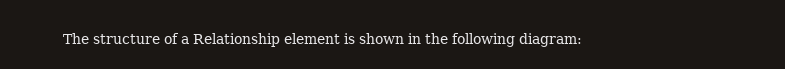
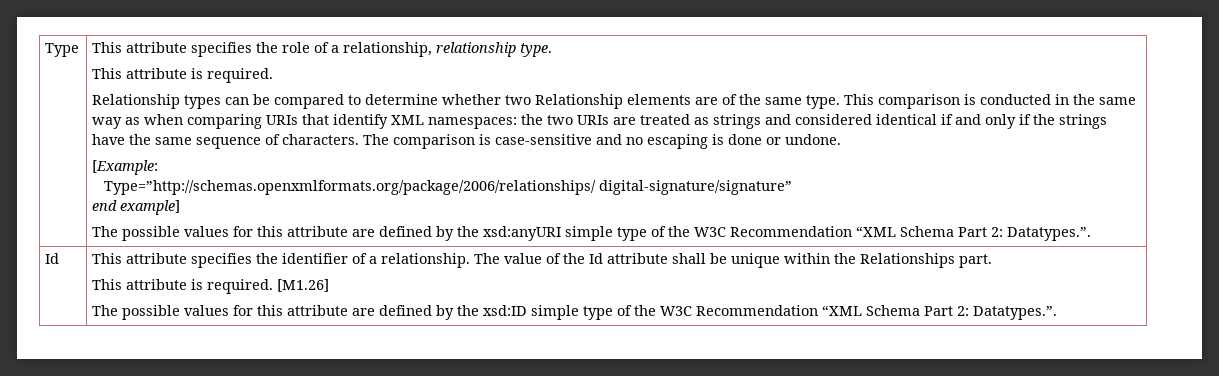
- The structure of a Relationship element is shown in the following diagram:
+ Type | This attribute specifies the role of a relationship, relationship type.
+ This attribute is required.
+ Relationship types can be compared to determine whether two Relationship elements are of the same type. This comparison is conducted in the same way as when comparing URIs that identify XML namespaces: the two URIs are treated as strings and considered identical if and only if the strings have the same sequence of characters. The comparison is case-sensitive and no escaping is done or undone.
+ [Example:
+ Type=”http://schemas.openxmlformats.org/package/2006/relationships/ digital-signature/signature”
+ end example]
+ The possible values for this attribute are defined by the xsd:anyURI simple type of the W3C Recommendation “XML Schema Part 2: Datatypes.”.
+ Id | This attribute specifies the identifier of a relationship. The value of the Id attribute shall be unique within the Relationships part.
+ This attribute is required. [M1.26]
+ The possible values for this attribute are defined by the xsd:ID simple type of the W3C Recommendation “XML Schema Part 2: Datatypes.”.

